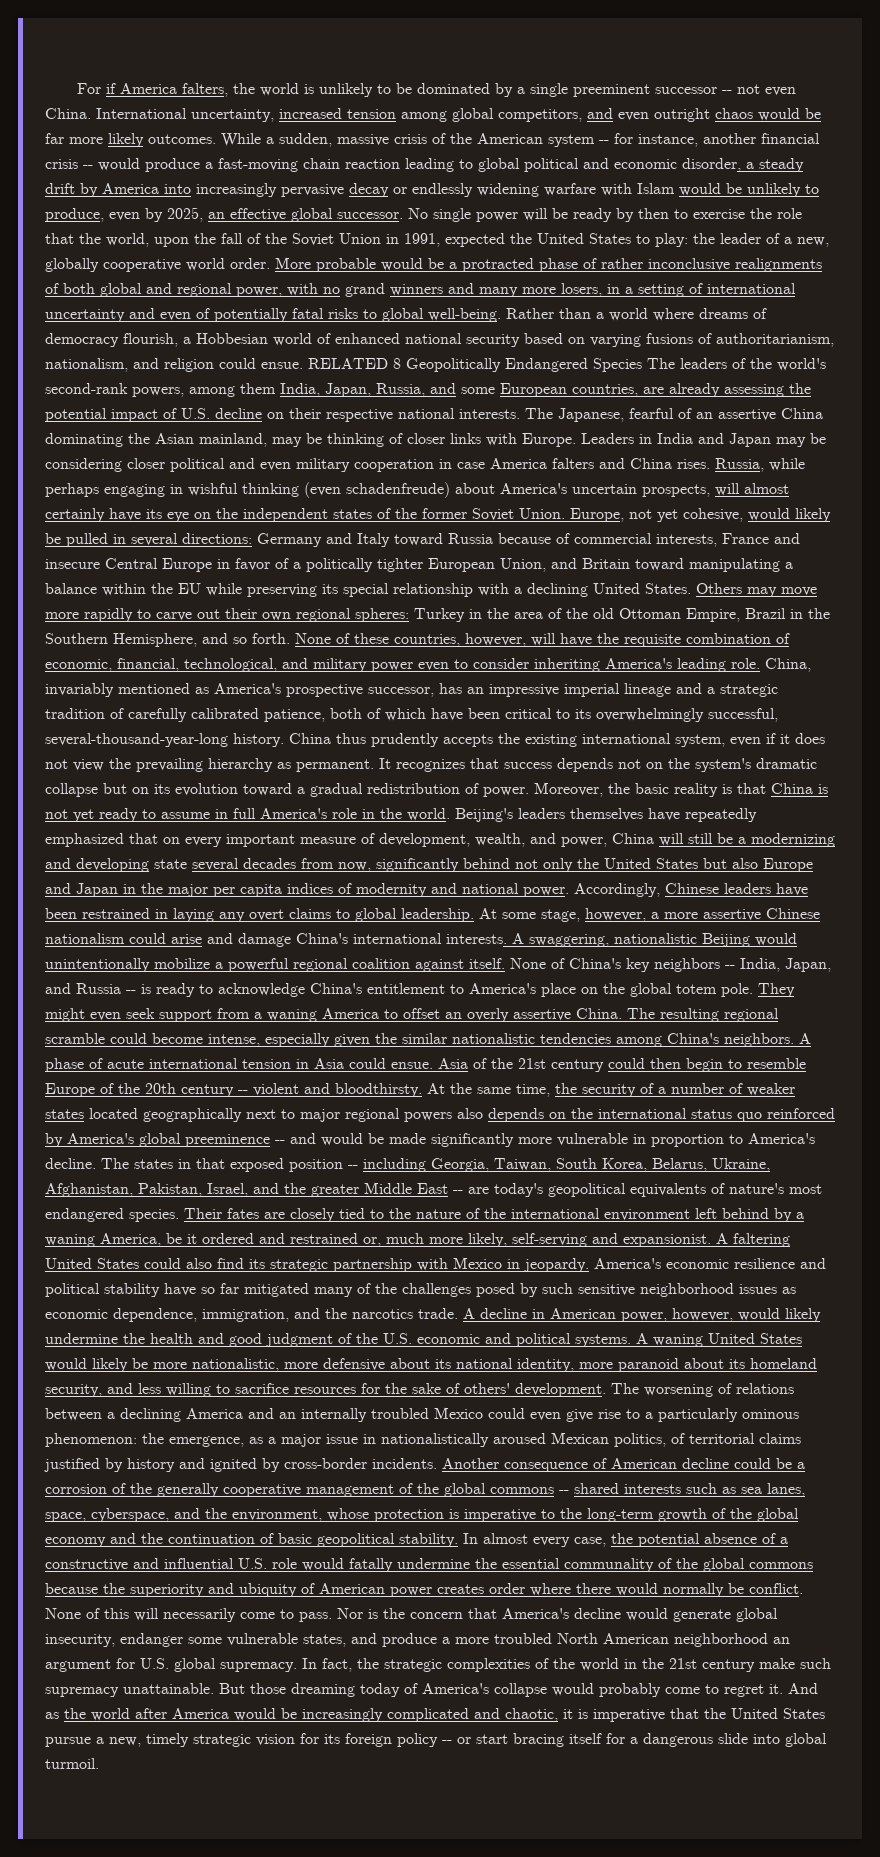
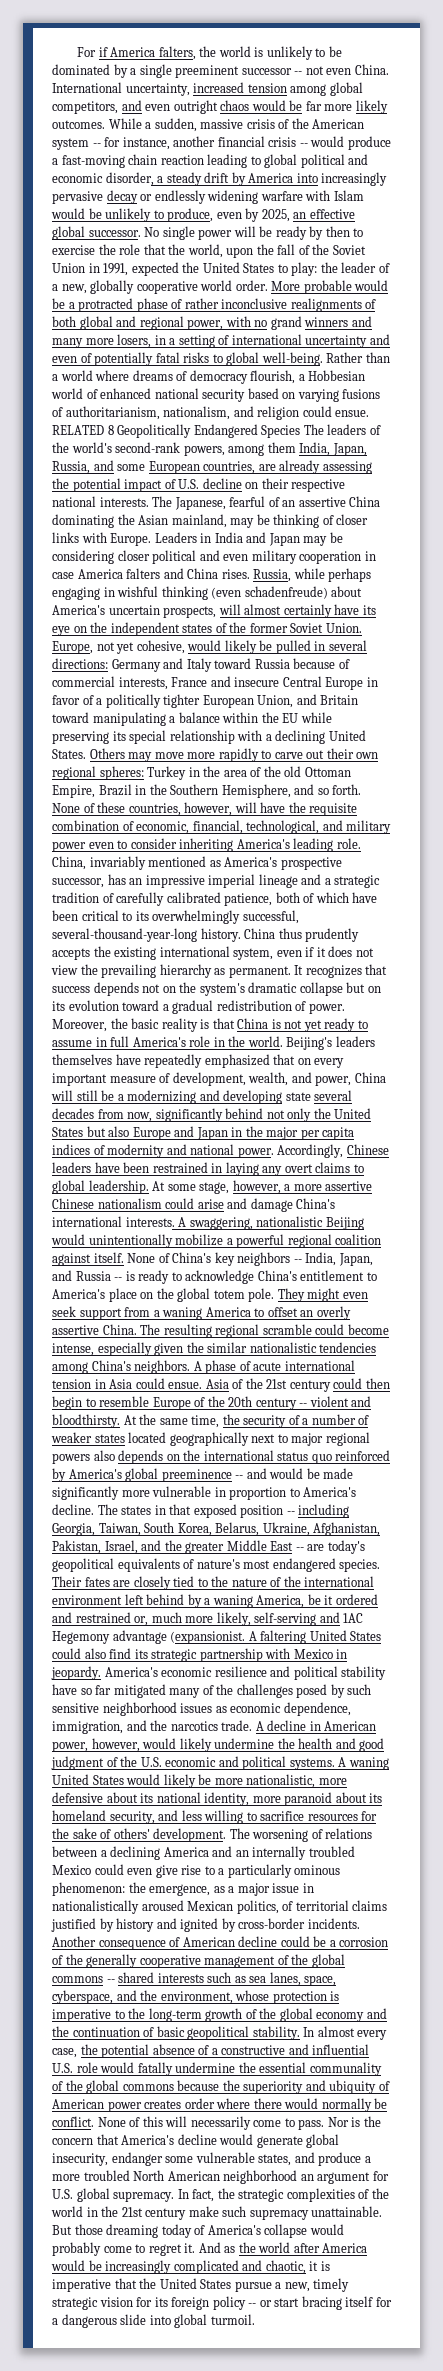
- Their fates are closely tied to the nature of the international environment left behind by a waning America, be it ordered and restrained or, much more likely, self-serving and expansionist.
+ Their fates are closely tied to the nature of the international environment left behind by a waning America, be it ordered and restrained or, much more likely, self-serving and 1AC Hegemony advantage (expansionist.

